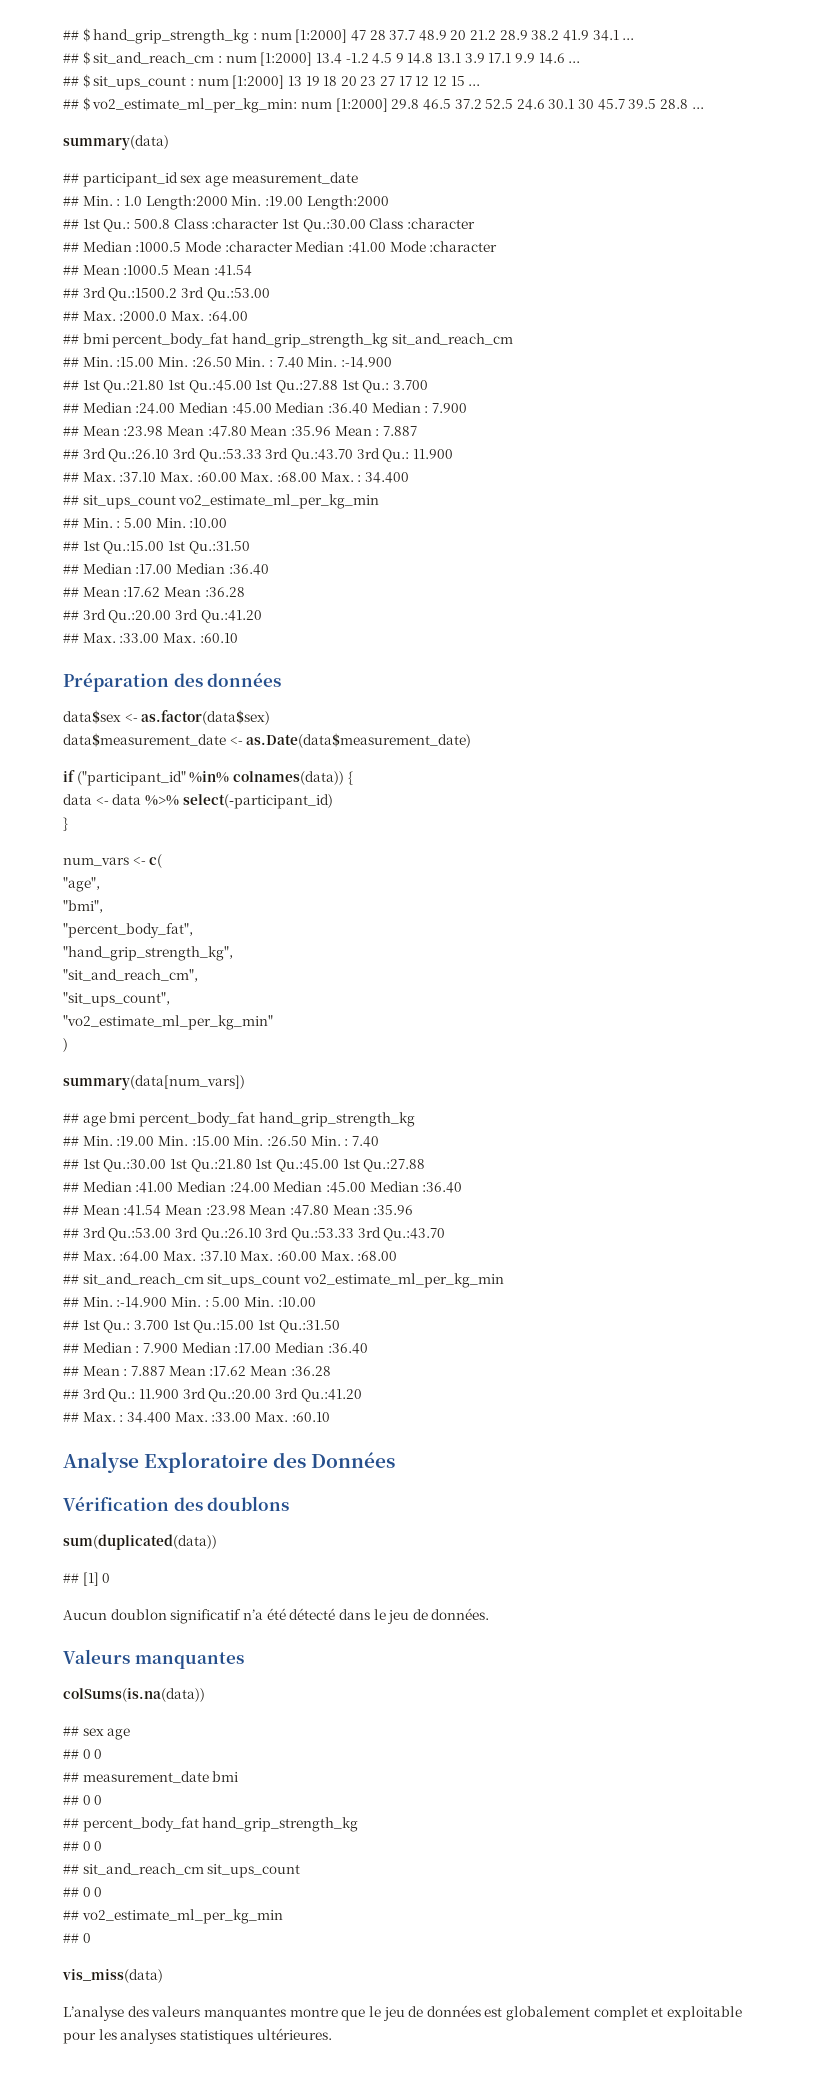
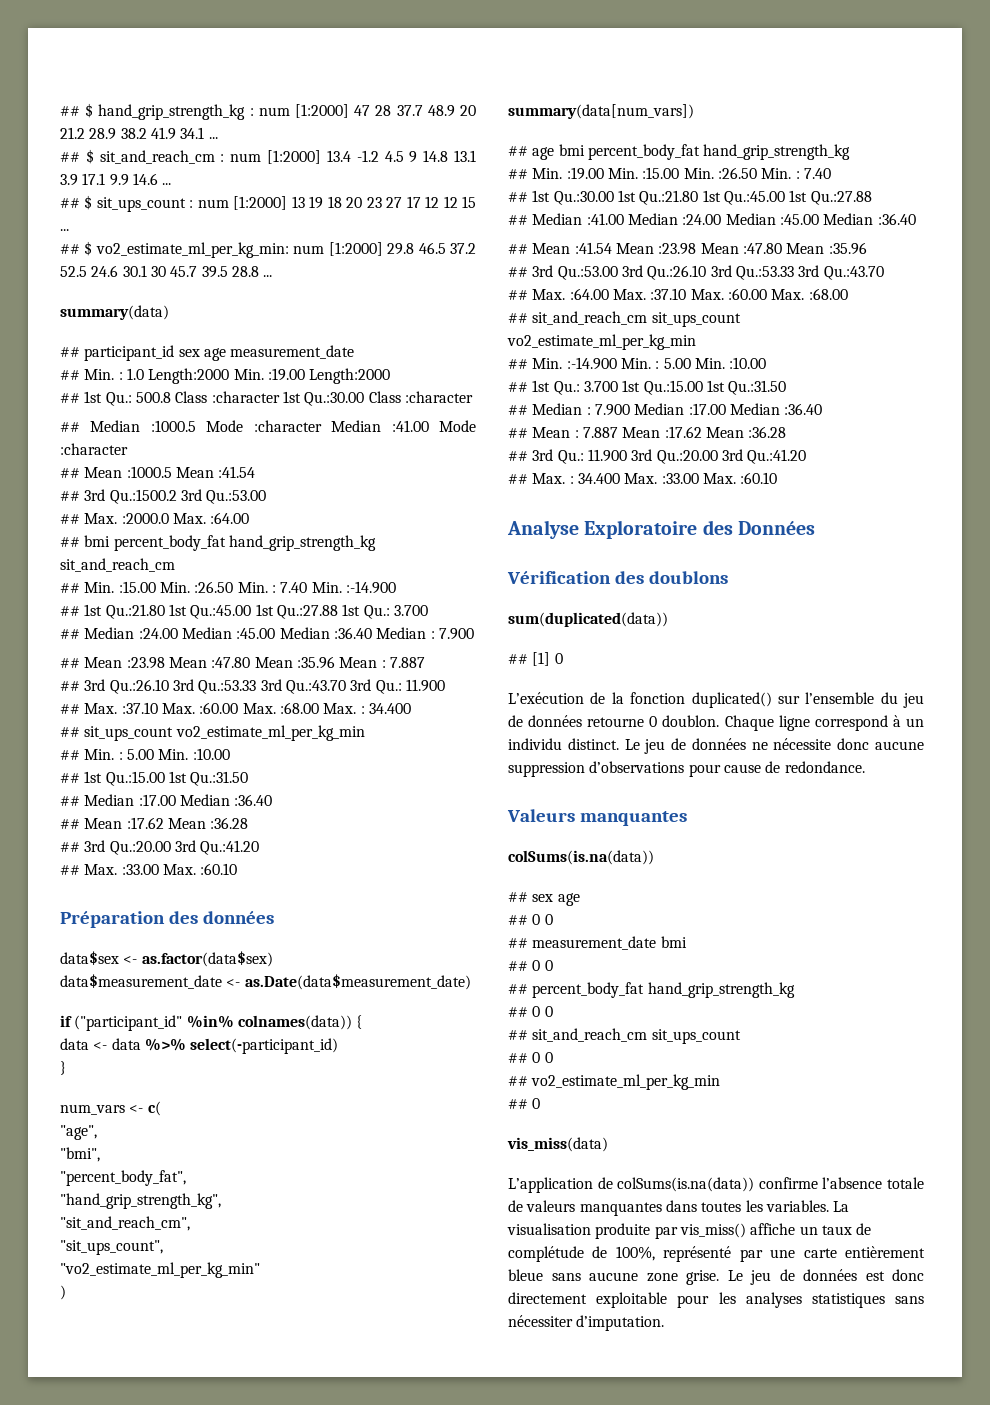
- Aucun doublon significatif n’a été détecté dans le jeu de données.
+ L’exécution de la fonction duplicated() sur l’ensemble du jeu de données retourne 0 doublon. Chaque ligne correspond à un individu distinct. Le jeu de données ne nécessite donc aucune suppression d’observations pour cause de redondance.
- L’analyse des valeurs manquantes montre que le jeu de données est globalement complet et exploitable pour les analyses statistiques ultérieures.
+ L’application de colSums(is.na(data)) confirme l’absence totale de valeurs manquantes dans toutes les variables. La visualisation produite par vis_miss() affiche un taux de complétude de 100%, représenté par une carte entièrement bleue sans aucune zone grise. Le jeu de données est donc directement exploitable pour les analyses statistiques sans nécessiter d’imputation.

